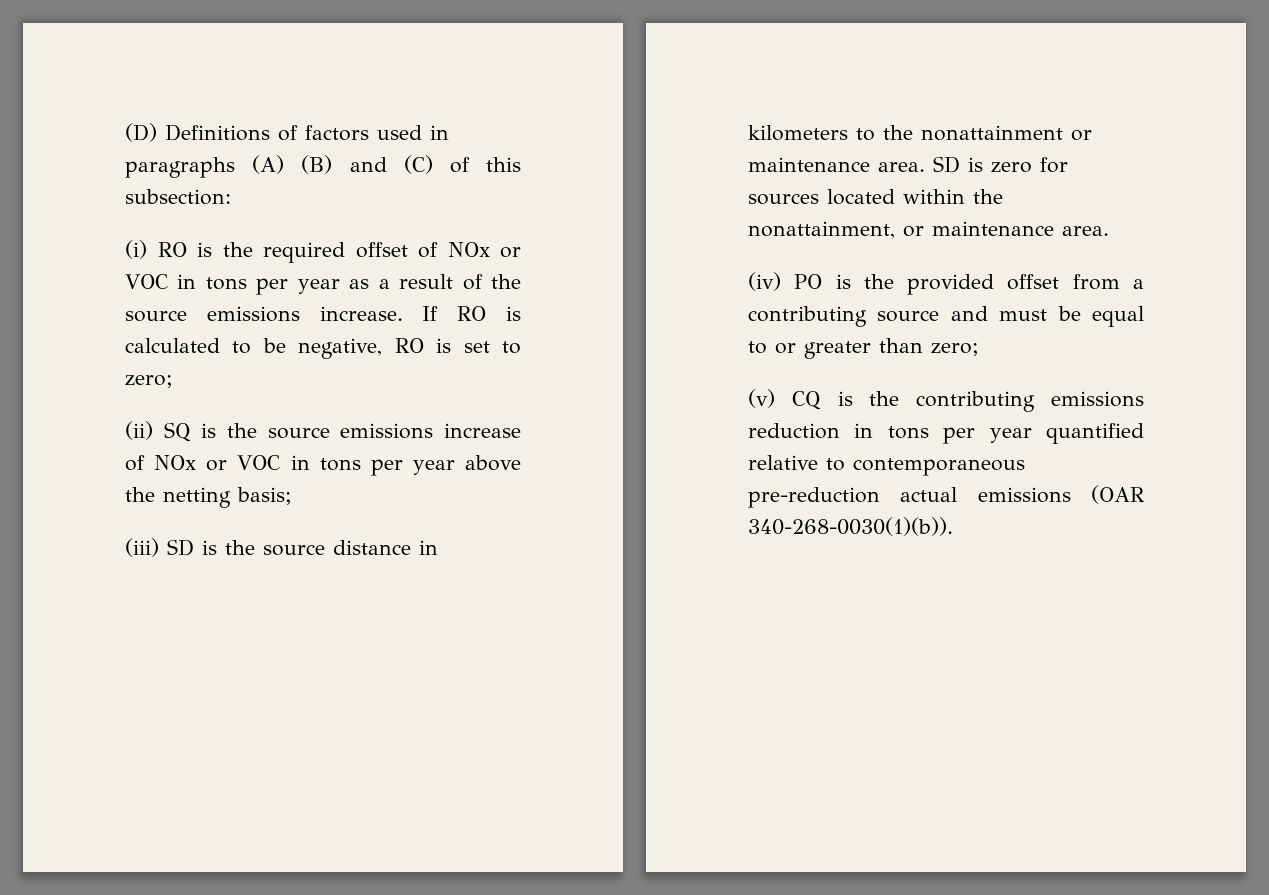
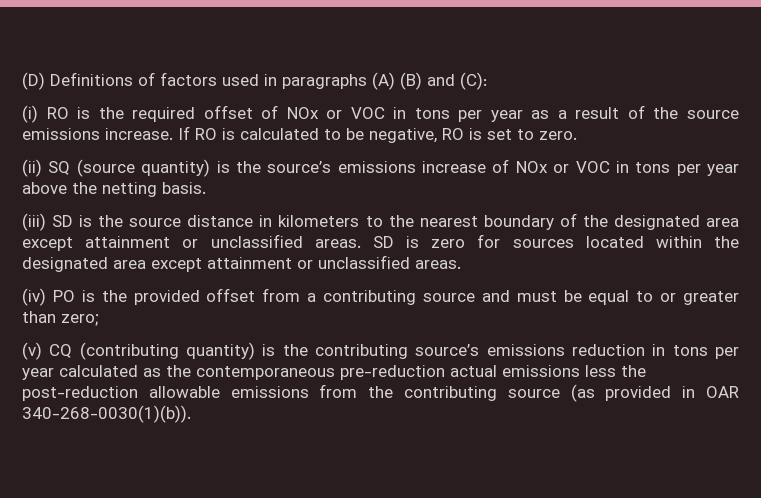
- (D) Definitions of factors used in paragraphs (A) (B) and (C) of this subsection:
+ (D) Definitions of factors used in paragraphs (A) (B) and (C):
- If RO is calculated to be negative, RO is set to zero;
+ If RO is calculated to be negative, RO is set to zero.
- (ii) SQ is the source emissions increase of NOx or VOC in tons per year above the netting basis;
+ (ii) SQ (source quantity) is the source’s emissions increase of NOx or VOC in tons per year above the netting basis.
- (iii) SD is the source distance in kilometers to the nonattainment or maintenance area.
+ (iii) SD is the source distance in kilometers to the nearest boundary of the designated area except attainment or unclassified areas.
- SD is zero for sources located within the nonattainment, or maintenance area.
+ SD is zero for sources located within the designated area except attainment or unclassified areas.
- (v) CQ is the contributing emissions reduction in tons per year quantified relative to contemporaneous pre-reduction actual emissions (OAR 340-268-0030(1)(b)).
+ (v) CQ (contributing quantity) is the contributing source’s emissions reduction in tons per year calculated as the contemporaneous pre-reduction actual emissions less the post-reduction allowable emissions from the contributing source (as provided in OAR 340-268-0030(1)(b)).

